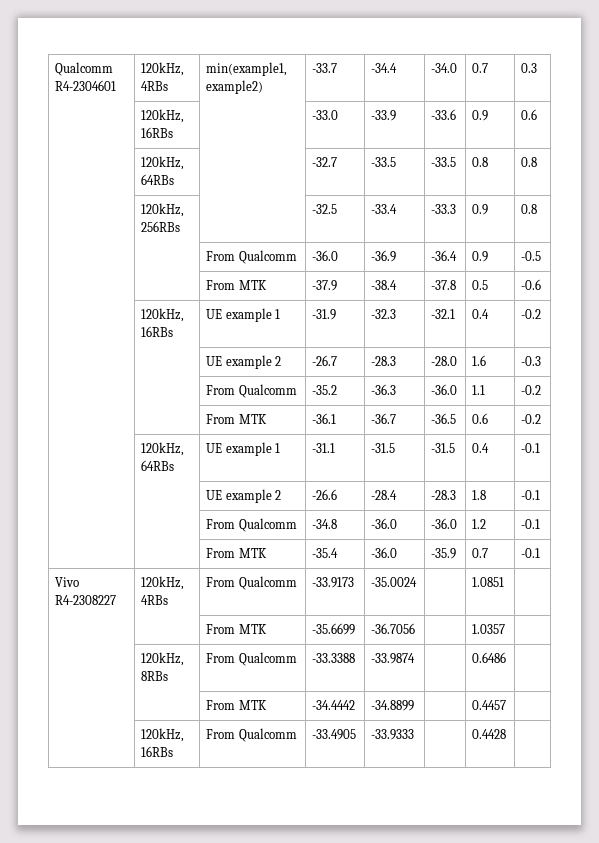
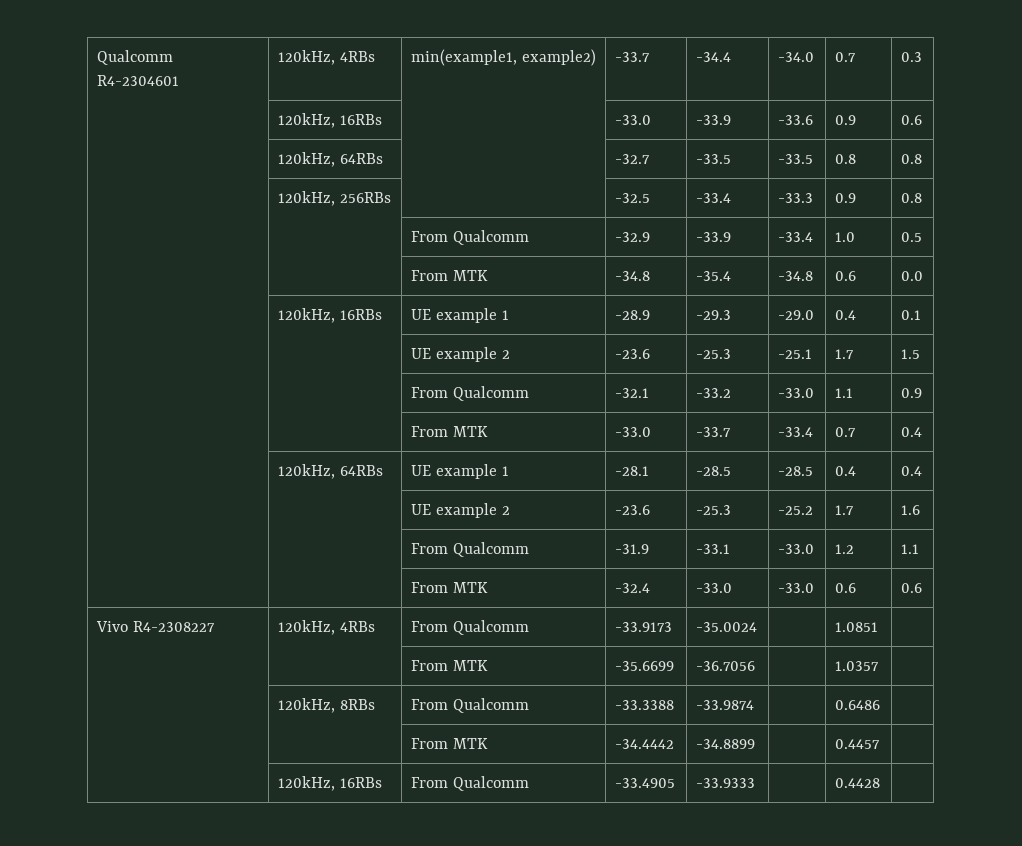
- | | From Qualcomm | -36.0 | -36.9 | -36.4 | 0.9 | -0.5
- | | From MTK | -37.9 | -38.4 | -37.8 | 0.5 | -0.6
+ | | From Qualcomm | -32.9 | -33.9 | -33.4 | 1.0 | 0.5
+ | | From MTK | -34.8 | -35.4 | -34.8 | 0.6 | 0.0
- | 120kHz, 16RBs | UE example 1 | -31.9 | -32.3 | -32.1 | 0.4 | -0.2
- | | UE example 2 | -26.7 | -28.3 | -28.0 | 1.6 | -0.3
- | | From Qualcomm | -35.2 | -36.3 | -36.0 | 1.1 | -0.2
- | | From MTK | -36.1 | -36.7 | -36.5 | 0.6 | -0.2
+ | 120kHz, 16RBs | UE example 1 | -28.9 | -29.3 | -29.0 | 0.4 | 0.1
+ | | UE example 2 | -23.6 | -25.3 | -25.1 | 1.7 | 1.5
+ | | From Qualcomm | -32.1 | -33.2 | -33.0 | 1.1 | 0.9
+ | | From MTK | -33.0 | -33.7 | -33.4 | 0.7 | 0.4
- | 120kHz, 64RBs | UE example 1 | -31.1 | -31.5 | -31.5 | 0.4 | -0.1
- | | UE example 2 | -26.6 | -28.4 | -28.3 | 1.8 | -0.1
- | | From Qualcomm | -34.8 | -36.0 | -36.0 | 1.2 | -0.1
- | | From MTK | -35.4 | -36.0 | -35.9 | 0.7 | -0.1
+ | 120kHz, 64RBs | UE example 1 | -28.1 | -28.5 | -28.5 | 0.4 | 0.4
+ | | UE example 2 | -23.6 | -25.3 | -25.2 | 1.7 | 1.6
+ | | From Qualcomm | -31.9 | -33.1 | -33.0 | 1.2 | 1.1
+ | | From MTK | -32.4 | -33.0 | -33.0 | 0.6 | 0.6

